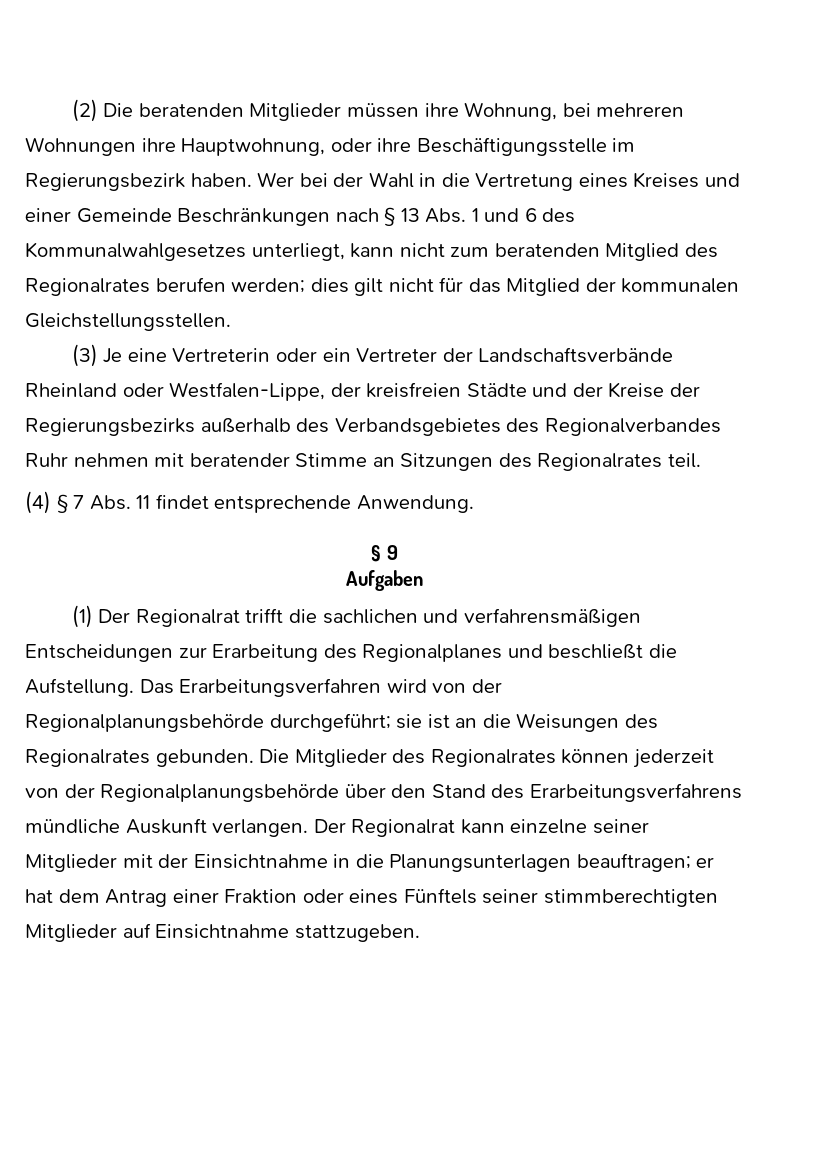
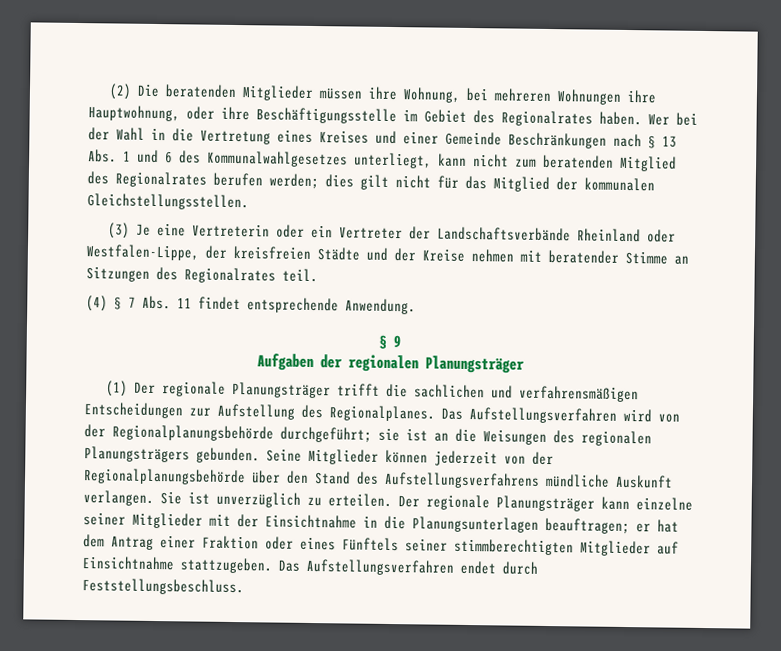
- (2) Die beratenden Mitglieder müssen ihre Wohnung, bei mehreren Wohnungen ihre Hauptwohnung, oder ihre Beschäftigungsstelle im Regierungsbezirk haben.
+ (2) Die beratenden Mitglieder müssen ihre Wohnung, bei mehreren Wohnungen ihre Hauptwohnung, oder ihre Beschäftigungsstelle im Gebiet des Regionalrates haben.
- (3) Je eine Vertreterin oder ein Vertreter der Landschaftsverbände Rheinland oder Westfalen-Lippe, der kreisfreien Städte und der Kreise der Regierungsbezirks außerhalb des Verbandsgebietes des Regionalverbandes Ruhr nehmen mit beratender Stimme an Sitzungen des Regionalrates teil.
+ (3) Je eine Vertreterin oder ein Vertreter der Landschaftsverbände Rheinland oder Westfalen-Lippe, der kreisfreien Städte und der Kreise nehmen mit beratender Stimme an Sitzungen des Regionalrates teil.
- Aufgaben
+ Aufgaben der regionalen Planungsträger
- (1) Der Regionalrat trifft die sachlichen und verfahrensmäßigen Entscheidungen zur Erarbeitung des Regionalplanes und beschließt die Aufstellung. Das Erarbeitungsverfahren wird von der Regionalplanungsbehörde durchgeführt; sie ist an die Weisungen des Regionalrates gebunden. Die Mitglieder des Regionalrates können jederzeit von der Regionalplanungsbehörde über den Stand des Erarbeitungsverfahrens mündliche Auskunft verlangen.
+ (1) Der regionale Planungsträger trifft die sachlichen und verfahrensmäßigen Entscheidungen zur Aufstellung des Regionalplanes. Das Aufstellungsverfahren wird von der Regionalplanungsbehörde durchgeführt; sie ist an die Weisungen des regionalen Planungsträgers gebunden. Seine Mitglieder können jederzeit von der Regionalplanungsbehörde über den Stand des Aufstellungsverfahrens mündliche Auskunft verlangen.
- Der Regionalrat kann einzelne seiner Mitglieder mit der Einsichtnahme in die Planungsunterlagen beauftragen; er hat dem Antrag einer Fraktion oder eines Fünftels seiner stimmberechtigten Mitglieder auf Einsichtnahme stattzugeben.
+ Sie ist unverzüglich zu erteilen. Der regionale Planungsträger kann einzelne seiner Mitglieder mit der Einsichtnahme in die Planungsunterlagen beauftragen; er hat dem Antrag einer Fraktion oder eines Fünftels seiner stimmberechtigten Mitglieder auf Einsichtnahme stattzugeben.
+ Das Aufstellungsverfahren endet durch Feststellungsbeschluss.

